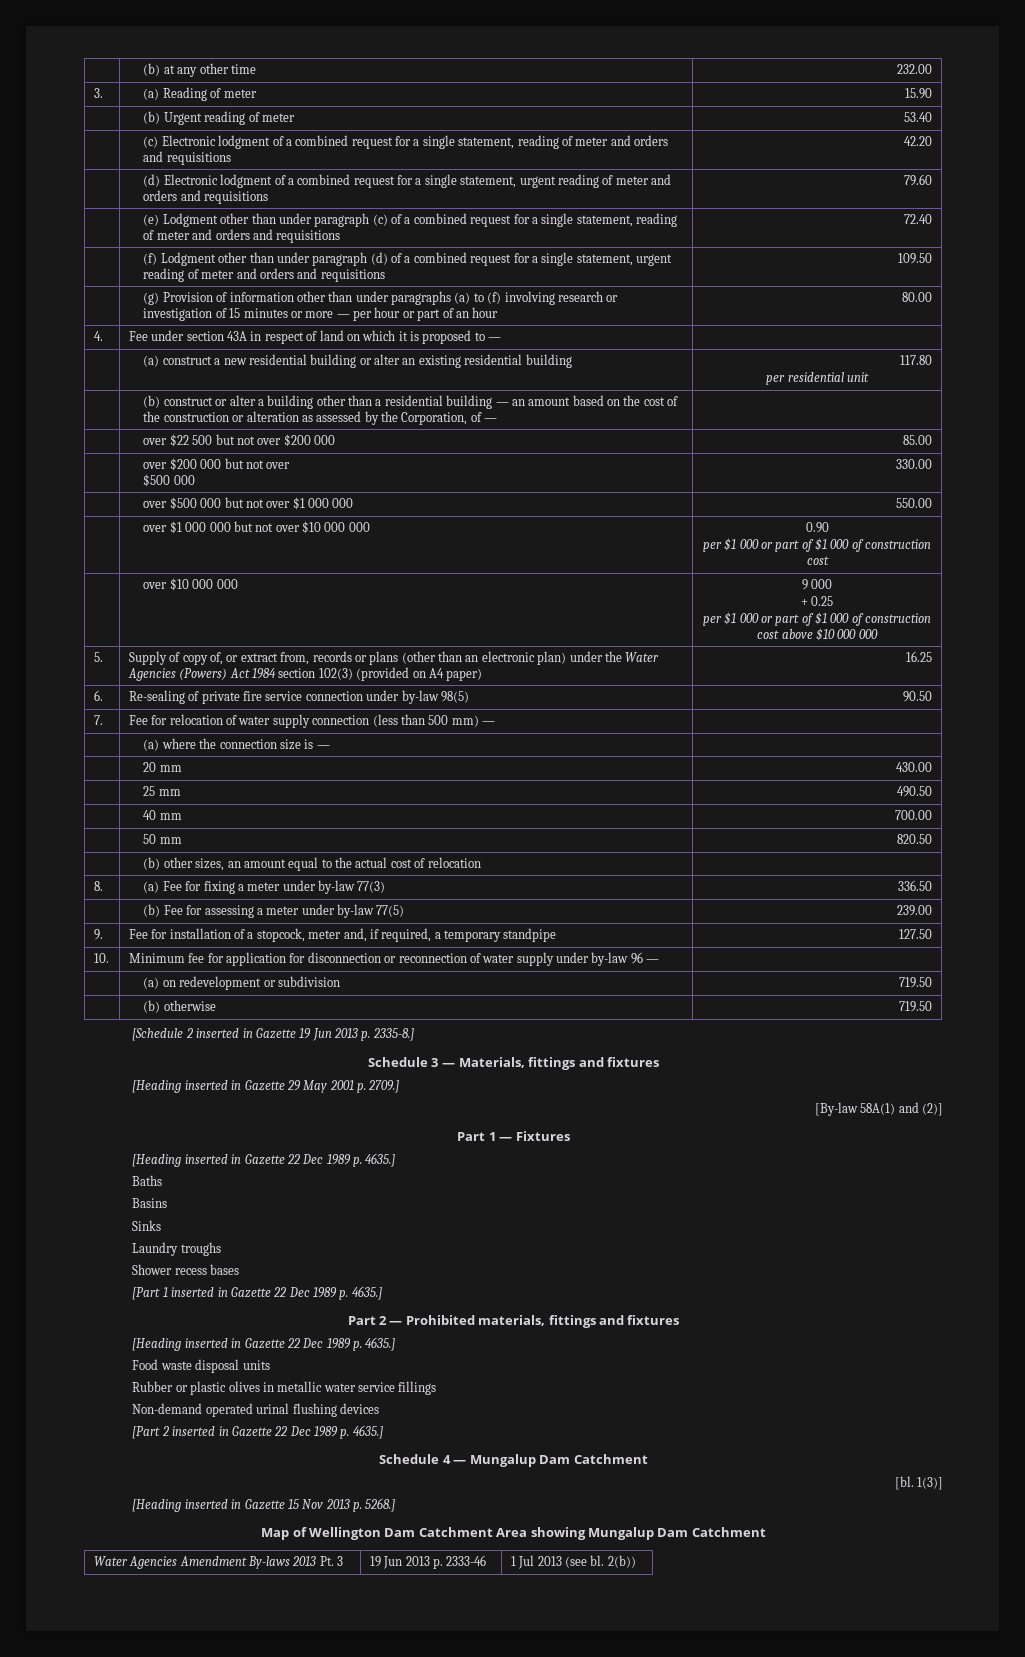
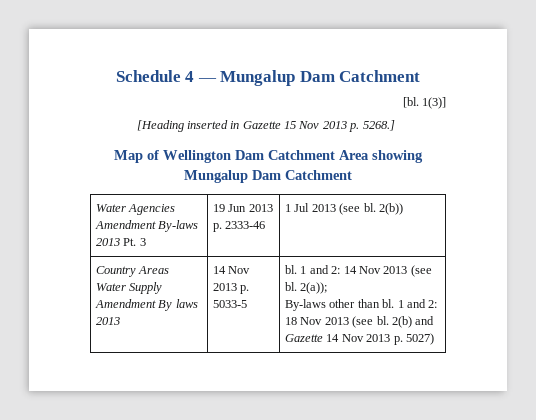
- | (b) at any other time | 232.00
- 3. | (a) Reading of meter | 15.90
- | (b) Urgent reading of meter | 53.40
- | (c) Electronic lodgment of a combined request for a single statement, reading of meter and orders and requisitions | 42.20
- | (d) Electronic lodgment of a combined request for a single statement, urgent reading of meter and orders and requisitions | 79.60
- | (e) Lodgment other than under paragraph (c) of a combined request for a single statement, reading of meter and orders and requisitions | 72.40
- | (f) Lodgment other than under paragraph (d) of a combined request for a single statement, urgent reading of meter and orders and requisitions | 109.50
- | (g) Provision of information other than under paragraphs (a) to (f) involving research or investigation of 15 minutes or more — per hour or part of an hour | 80.00
- 4. | Fee under section 43A in respect of land on which it is proposed to — |
- | (a) construct a new residential building or alter an existing residential building | 117.80
- per residential unit
- | (b) construct or alter a building other than a residential building — an amount based on the cost of the construction or alteration as assessed by the Corporation, of — |
- | over $22 500 but not over $200 000 | 85.00
- | over $200 000 but not over
- $500 000 | 330.00
- | over $500 000 but not over $1 000 000 | 550.00
- | over $1 000 000 but not over $10 000 000 | 0.90
- per $1 000 or part of $1 000 of construction cost
- | over $10 000 000 | 9 000
- + 0.25
- per $1 000 or part of $1 000 of construction cost above $10 000 000
- 5. | Supply of copy of, or extract from, records or plans (other than an electronic plan) under the Water Agencies (Powers) Act 1984 section 102(3) (provided on A4 paper) | 16.25
- 6. | Re-sealing of private fire service connection under by-law 98(5) | 90.50
- 7. | Fee for relocation of water supply connection (less than 500 mm) — |
- | (a) where the connection size is — |
- | 20 mm | 430.00
- | 25 mm | 490.50
- | 40 mm | 700.00
- | 50 mm | 820.50
- | (b) other sizes, an amount equal to the actual cost of relocation |
- 8. | (a) Fee for fixing a meter under by-law 77(3) | 336.50
- | (b) Fee for assessing a meter under by-law 77(5) | 239.00
- 9. | Fee for installation of a stopcock, meter and, if required, a temporary standpipe | 127.50
- 10. | Minimum fee for application for disconnection or reconnection of water supply under by-law 96 — |
- | (a) on redevelopment or subdivision | 719.50
- | (b) otherwise | 719.50
- [Schedule 2 inserted in Gazette 19 Jun 2013 p. 2335-8.]
- Schedule 3 — Materials, fittings and fixtures
- [Heading inserted in Gazette 29 May 2001 p. 2709.]
- [By-law 58A(1) and (2)]
- Part 1 — Fixtures
- [Heading inserted in Gazette 22 Dec 1989 p. 4635.]
- Baths
- Basins
- Sinks
- Laundry troughs
- Shower recess bases
- [Part 1 inserted in Gazette 22 Dec 1989 p. 4635.]
- Part 2 — Prohibited materials, fittings and fixtures
- [Heading inserted in Gazette 22 Dec 1989 p. 4635.]
- Food waste disposal units
- Rubber or plastic olives in metallic water service fillings
- Non-demand operated urinal flushing devices
- [Part 2 inserted in Gazette 22 Dec 1989 p. 4635.]
+ Country Areas Water Supply Amendment By laws 2013 | 14 Nov 2013 p. 5033-5 | bl. 1 and 2: 14 Nov 2013 (see bl. 2(a));
+ By-laws other than bl. 1 and 2: 18 Nov 2013 (see bl. 2(b) and Gazette 14 Nov 2013 p. 5027)

